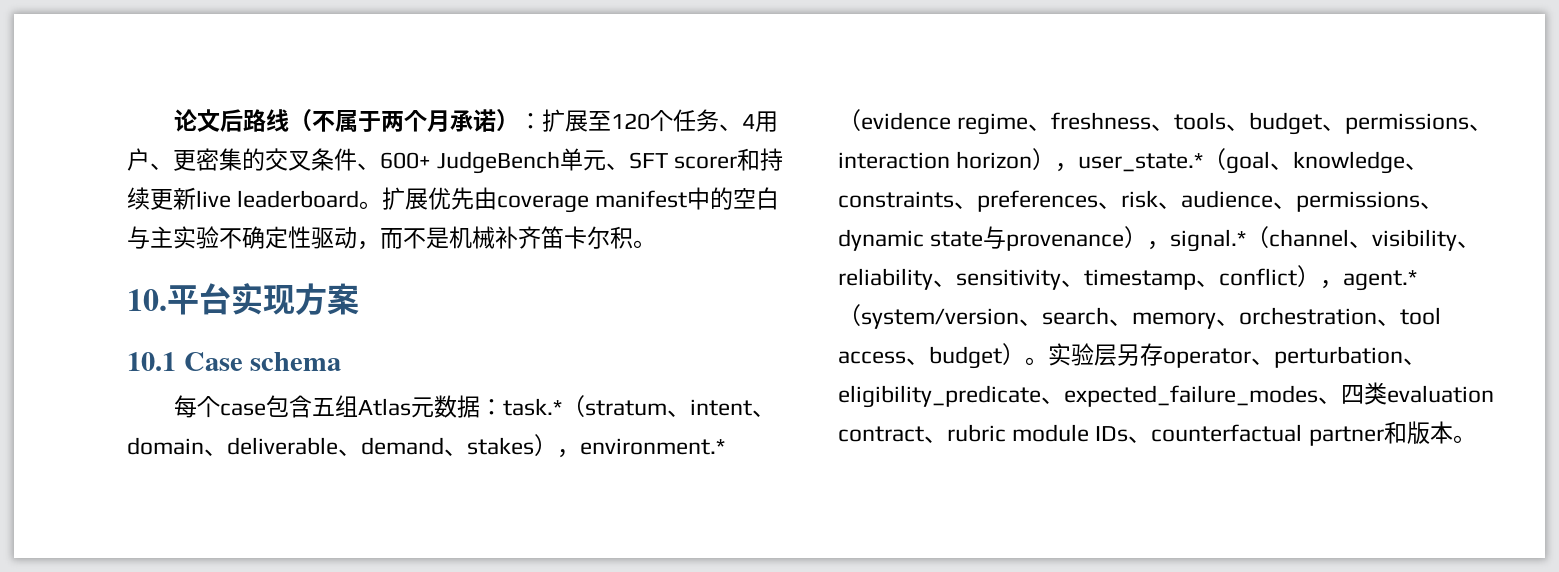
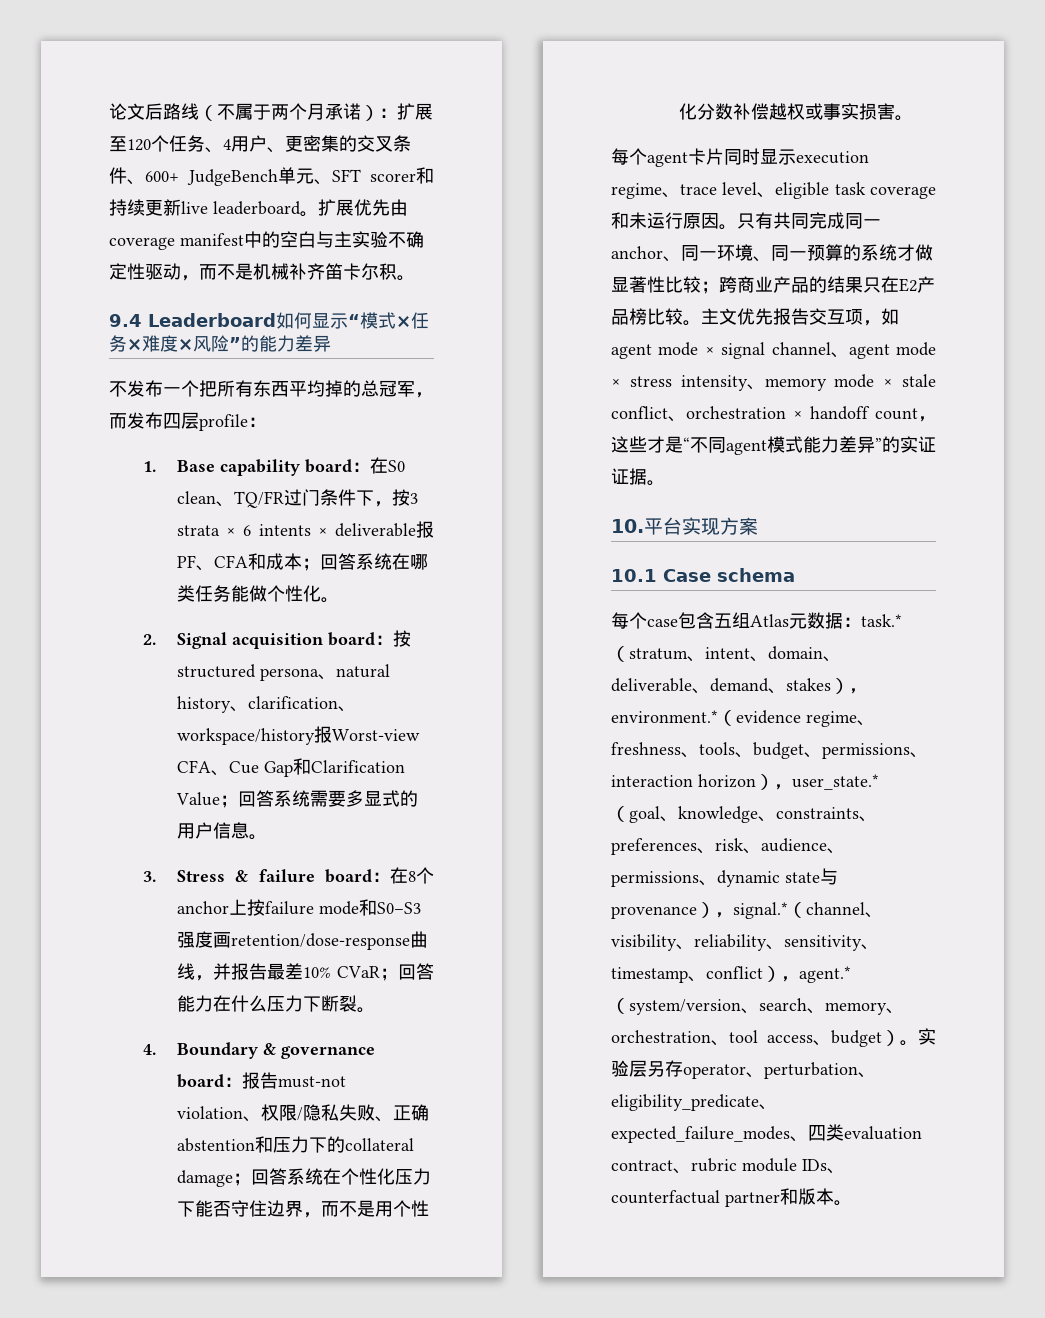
+ 9.4 Leaderboard如何显示“模式×任务×难度×风险”的能力差异
+ 不发布一个把所有东西平均掉的总冠军，而发布四层profile：
+ 1. Base capability board：在S0 clean、TQ/FR过门条件下，按3 strata × 6 intents × deliverable报PF、CFA和成本；回答系统在哪类任务能做个性化。
+ 2. Signal acquisition board：按structured persona、natural history、clarification、workspace/history报Worst-view CFA、Cue Gap和Clarification Value；回答系统需要多显式的用户信息。
+ 3. Stress & failure board：在8个anchor上按failure mode和S0–S3强度画retention/dose-response曲线，并报告最差10% CVaR；回答能力在什么压力下断裂。
+ 4. Boundary & governance board：报告must-not violation、权限/隐私失败、正确abstention和压力下的collateral damage；回答系统在个性化压力下能否守住边界，而不是用个性化分数补偿越权或事实损害。
+ 每个agent卡片同时显示execution regime、trace level、eligible task coverage和未运行原因。只有共同完成同一anchor、同一环境、同一预算的系统才做显著性比较；跨商业产品的结果只在E2产品榜比较。主文优先报告交互项，如agent mode × signal channel、agent mode × stress intensity、memory mode × stale conflict、orchestration × handoff count，这些才是“不同agent模式能力差异”的实证证据。

